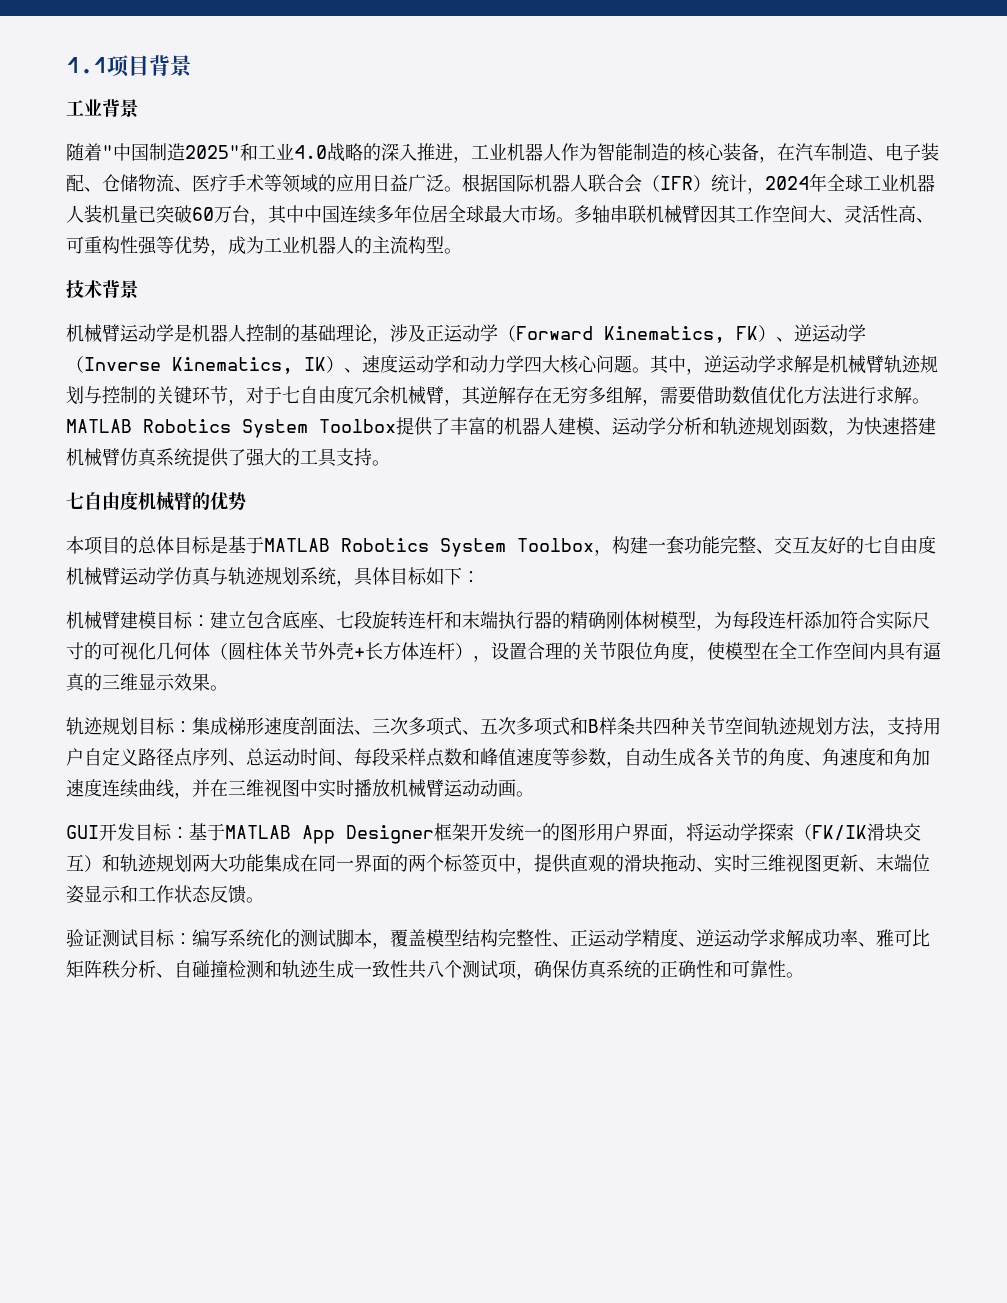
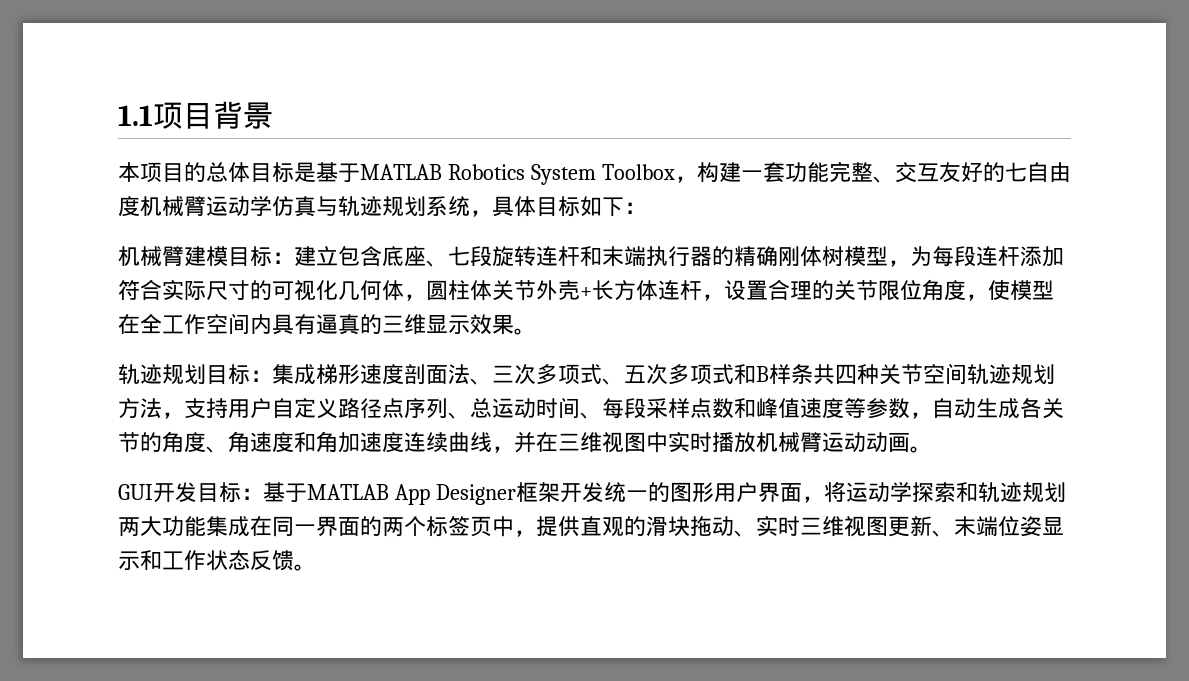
- 工业背景
- 随着"中国制造2025"和工业4.0战略的深入推进，工业机器人作为智能制造的核心装备，在汽车制造、电子装配、仓储物流、医疗手术等领域的应用日益广泛。根据国际机器人联合会（IFR）统计，2024年全球工业机器人装机量已突破60万台，其中中国连续多年位居全球最大市场。多轴串联机械臂因其工作空间大、灵活性高、可重构性强等优势，成为工业机器人的主流构型。
- 技术背景
- 机械臂运动学是机器人控制的基础理论，涉及正运动学（Forward Kinematics, FK）、逆运动学（Inverse Kinematics, IK）、速度运动学和动力学四大核心问题。其中，逆运动学求解是机械臂轨迹规划与控制的关键环节，对于七自由度冗余机械臂，其逆解存在无穷多组解，需要借助数值优化方法进行求解。MATLAB Robotics System Toolbox提供了丰富的机器人建模、运动学分析和轨迹规划函数，为快速搭建机械臂仿真系统提供了强大的工具支持。
- 七自由度机械臂的优势
- 机械臂建模目标：建立包含底座、七段旋转连杆和末端执行器的精确刚体树模型，为每段连杆添加符合实际尺寸的可视化几何体（圆柱体关节外壳+长方体连杆），设置合理的关节限位角度，使模型在全工作空间内具有逼真的三维显示效果。
+ 机械臂建模目标：建立包含底座、七段旋转连杆和末端执行器的精确刚体树模型，为每段连杆添加符合实际尺寸的可视化几何体，圆柱体关节外壳+长方体连杆，设置合理的关节限位角度，使模型在全工作空间内具有逼真的三维显示效果。
- GUI开发目标：基于MATLAB App Designer框架开发统一的图形用户界面，将运动学探索（FK/IK滑块交互）和轨迹规划两大功能集成在同一界面的两个标签页中，提供直观的滑块拖动、实时三维视图更新、末端位姿显示和工作状态反馈。
+ GUI开发目标：基于MATLAB App Designer框架开发统一的图形用户界面，将运动学探索和轨迹规划两大功能集成在同一界面的两个标签页中，提供直观的滑块拖动、实时三维视图更新、末端位姿显示和工作状态反馈。
- 验证测试目标：编写系统化的测试脚本，覆盖模型结构完整性、正运动学精度、逆运动学求解成功率、雅可比矩阵秩分析、自碰撞检测和轨迹生成一致性共八个测试项，确保仿真系统的正确性和可靠性。

